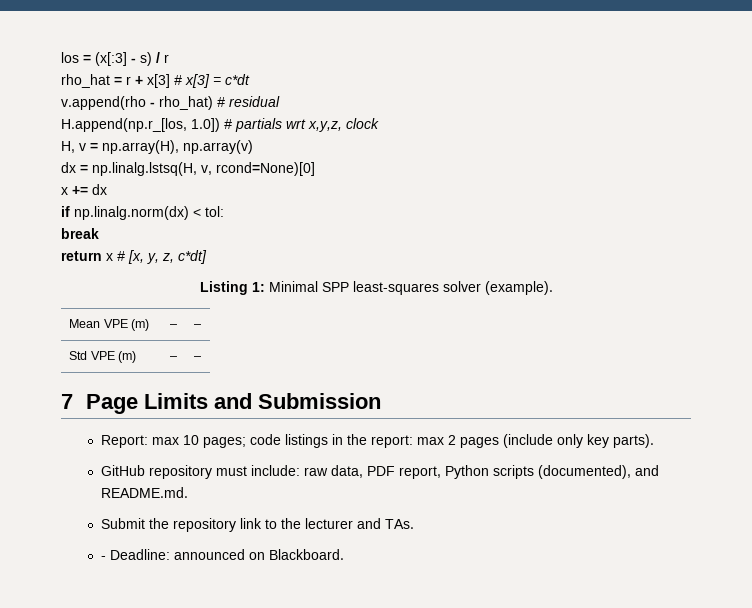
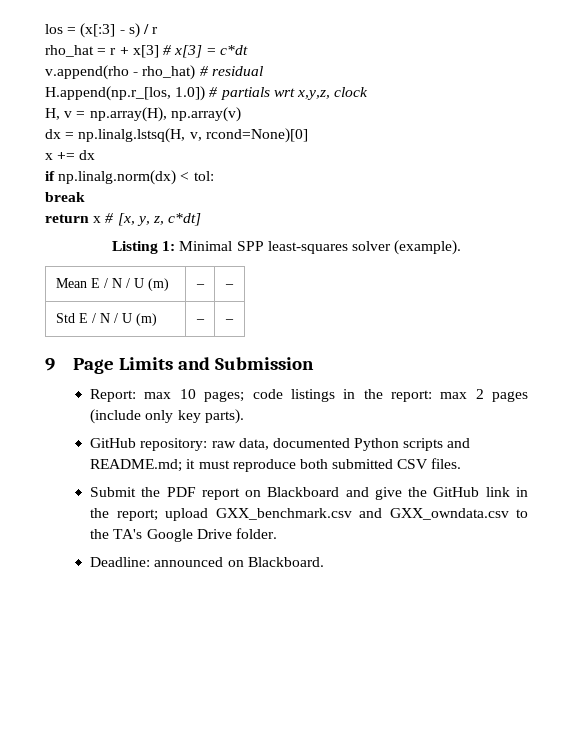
- Mean VPE (m) | – | –
+ Mean E / N / U (m) | – | –
- Std VPE (m) | – | –
- 7 Page Limits and Submission
+ Std E / N / U (m) | – | –
+ 9 Page Limits and Submission
- GitHub repository must include: raw data, PDF report, Python scripts (documented), and README.md.
- Submit the repository link to the lecturer and TAs.
- - Deadline: announced on Blackboard.
+ GitHub repository: raw data, documented Python scripts and README.md; it must reproduce both submitted CSV files.
+ Submit the PDF report on Blackboard and give the GitHub link in the report; upload GXX_benchmark.csv and GXX_owndata.csv to the TA's Google Drive folder.
+ Deadline: announced on Blackboard.

